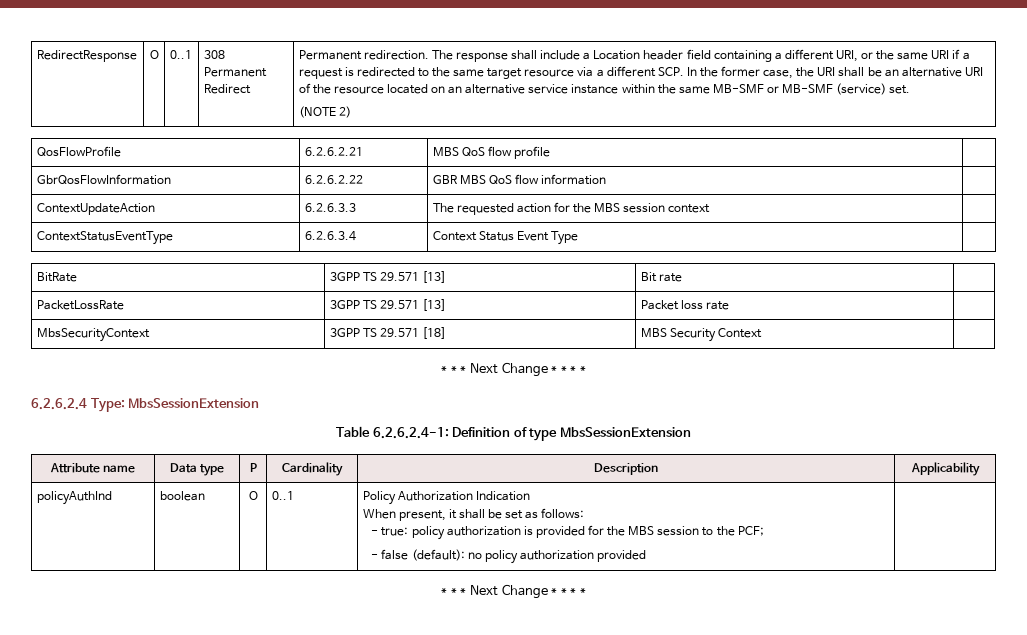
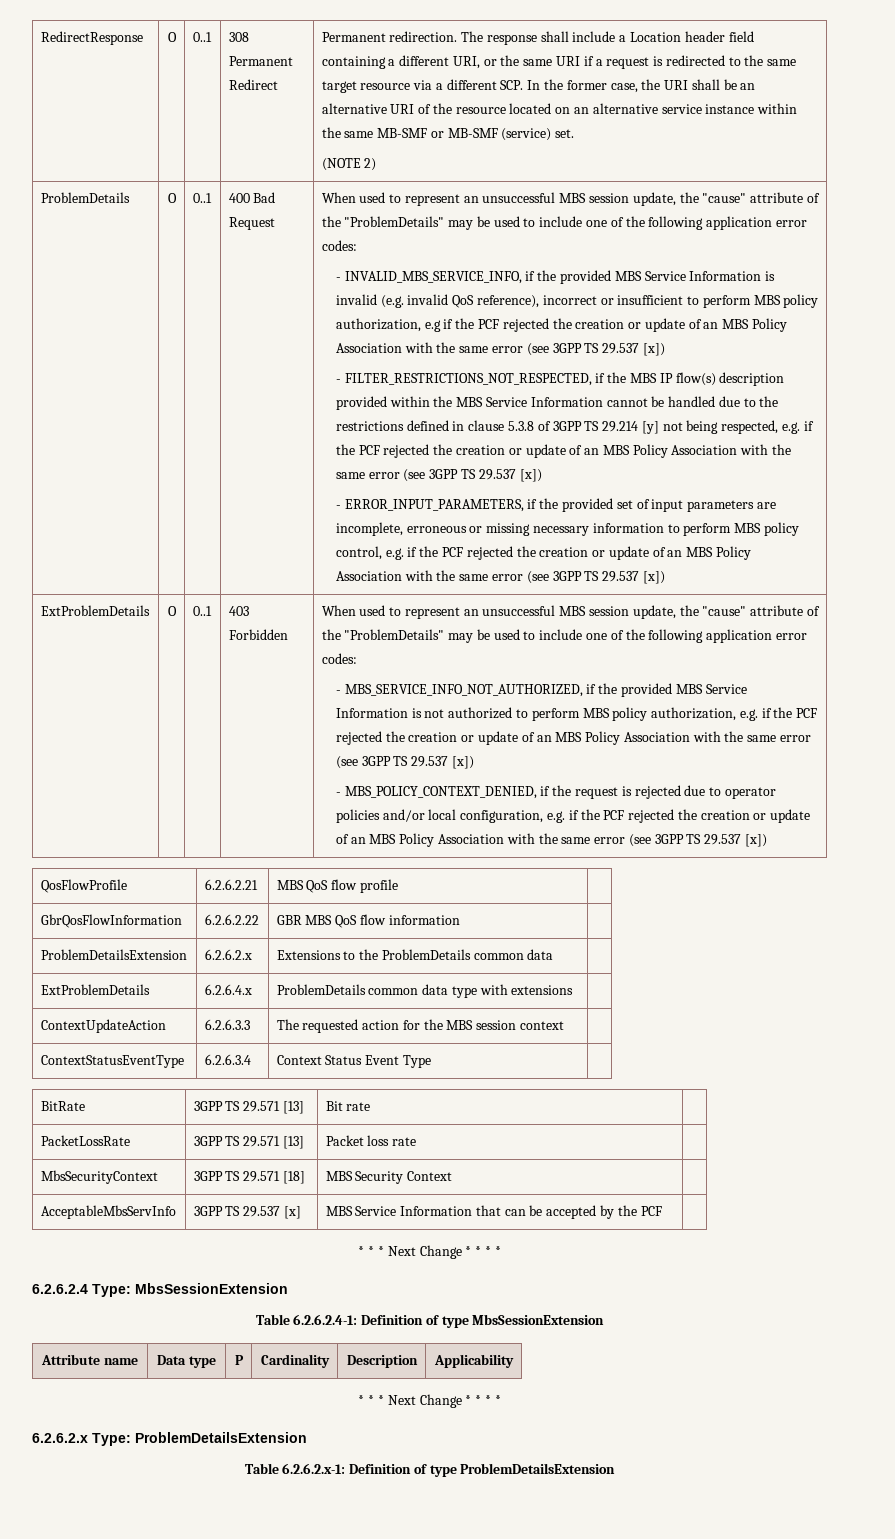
+ ProblemDetails | O | 0..1 | 400 Bad Request | When used to represent an unsuccessful MBS session update, the "cause" attribute of the "ProblemDetails" may be used to include one of the following application error codes:
+ - INVALID_MBS_SERVICE_INFO, if the provided MBS Service Information is invalid (e.g. invalid QoS reference), incorrect or insufficient to perform MBS policy authorization, e.g if the PCF rejected the creation or update of an MBS Policy Association with the same error (see 3GPP TS 29.537 [x])
+ - FILTER_RESTRICTIONS_NOT_RESPECTED, if the MBS IP flow(s) description provided within the MBS Service Information cannot be handled due to the restrictions defined in clause 5.3.8 of 3GPP TS 29.214 [y] not being respected, e.g. if the PCF rejected the creation or update of an MBS Policy Association with the same error (see 3GPP TS 29.537 [x])
+ - ERROR_INPUT_PARAMETERS, if the provided set of input parameters are incomplete, erroneous or missing necessary information to perform MBS policy control, e.g. if the PCF rejected the creation or update of an MBS Policy Association with the same error (see 3GPP TS 29.537 [x])
+ ExtProblemDetails | O | 0..1 | 403 Forbidden | When used to represent an unsuccessful MBS session update, the "cause" attribute of the "ProblemDetails" may be used to include one of the following application error codes:
+ - MBS_SERVICE_INFO_NOT_AUTHORIZED, if the provided MBS Service Information is not authorized to perform MBS policy authorization, e.g. if the PCF rejected the creation or update of an MBS Policy Association with the same error (see 3GPP TS 29.537 [x])
+ - MBS_POLICY_CONTEXT_DENIED, if the request is rejected due to operator policies and/or local configuration, e.g. if the PCF rejected the creation or update of an MBS Policy Association with the same error (see 3GPP TS 29.537 [x])
+ ProblemDetailsExtension | 6.2.6.2.x | Extensions to the ProblemDetails common data |
+ ExtProblemDetails | 6.2.6.4.x | ProblemDetails common data type with extensions |
+ AcceptableMbsServInfo | 3GPP TS 29.537 [x] | MBS Service Information that can be accepted by the PCF |
  Attribute name | Data type | P | Cardinality | Description | Applicability
- policyAuthInd | boolean | O | 0..1 | Policy Authorization Indication
- When present, it shall be set as follows:
- - true: policy authorization is provided for the MBS session to the PCF;
- - false (default): no policy authorization provided |
  * * * Next Change * * * *
+ 6.2.6.2.x Type: ProblemDetailsExtension
+ Table 6.2.6.2.x-1: Definition of type ProblemDetailsExtension

